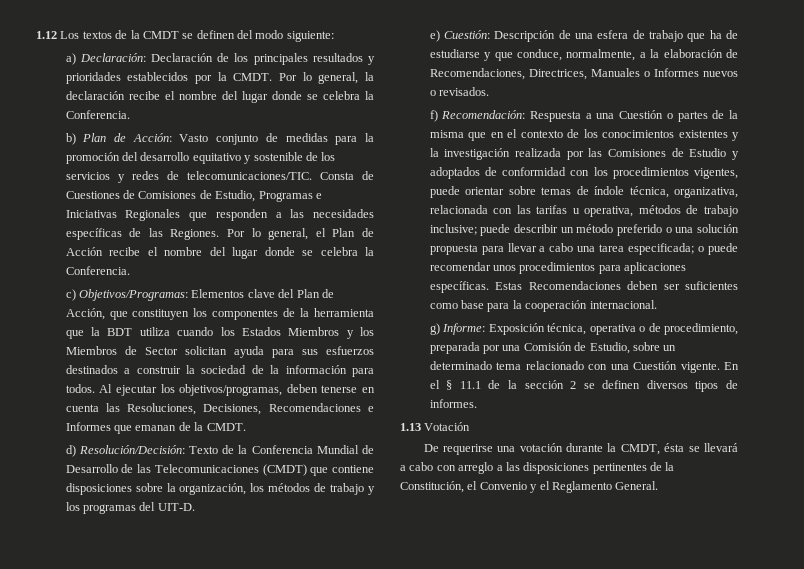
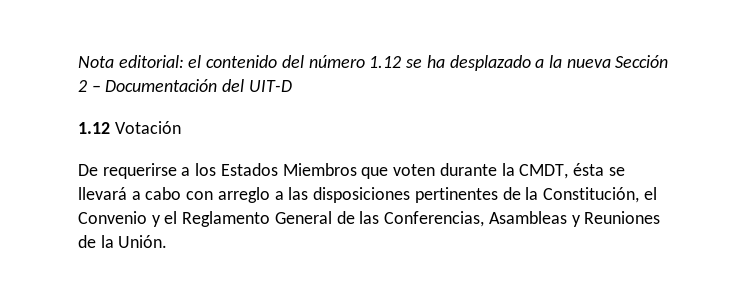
- 1.12 Los textos de la CMDT se definen del modo siguiente:
- a) Declaración: Declaración de los principales resultados y prioridades establecidos por la CMDT. Por lo general, la declaración recibe el nombre del lugar donde se celebra la Conferencia.
- b) Plan de Acción: Vasto conjunto de medidas para la promoción del desarrollo equitativo y sostenible de los servicios y redes de telecomunicaciones/TIC. Consta de Cuestiones de Comisiones de Estudio, Programas e Iniciativas Regionales que responden a las necesidades específicas de las Regiones. Por lo general, el Plan de Acción recibe el nombre del lugar donde se celebra la Conferencia.
- c) Objetivos/Programas: Elementos clave del Plan de Acción, que constituyen los componentes de la herramienta que la BDT utiliza cuando los Estados Miembros y los Miembros de Sector solicitan ayuda para sus esfuerzos destinados a construir la sociedad de la información para todos. Al ejecutar los objetivos/programas, deben tenerse en cuenta las Resoluciones, Decisiones, Recomendaciones e Informes que emanan de la CMDT.
- d) Resolución/Decisión: Texto de la Conferencia Mundial de Desarrollo de las Telecomunicaciones (CMDT) que contiene disposiciones sobre la organización, los métodos de trabajo y los programas del UIT-D.
- e) Cuestión: Descripción de una esfera de trabajo que ha de estudiarse y que conduce, normalmente, a la elaboración de Recomendaciones, Directrices, Manuales o Informes nuevos o revisados.
- f) Recomendación: Respuesta a una Cuestión o partes de la misma que en el contexto de los conocimientos existentes y la investigación realizada por las Comisiones de Estudio y adoptados de conformidad con los procedimientos vigentes, puede orientar sobre temas de índole técnica, organizativa, relacionada con las tarifas u operativa, métodos de trabajo inclusive; puede describir un método preferido o una solución propuesta para llevar a cabo una tarea especificada; o puede recomendar unos procedimientos para aplicaciones específicas. Estas Recomendaciones deben ser suficientes como base para la cooperación internacional.
- g) Informe: Exposición técnica, operativa o de procedimiento, preparada por una Comisión de Estudio, sobre un determinado tema relacionado con una Cuestión vigente. En el § 11.1 de la sección 2 se definen diversos tipos de informes.
- 1.13 Votación
- De requerirse una votación durante la CMDT, ésta se llevará a cabo con arreglo a las disposiciones pertinentes de la Constitución, el Convenio y el Reglamento General.
+ Nota editorial: el contenido del número 1.12 se ha desplazado a la nueva Sección 2 – Documentación del UIT-D
+ 1.12 Votación
+ De requerirse a los Estados Miembros que voten durante la CMDT, ésta se llevará a cabo con arreglo a las disposiciones pertinentes de la Constitución, el Convenio y el Reglamento General de las Conferencias, Asambleas y Reuniones de la Unión.

